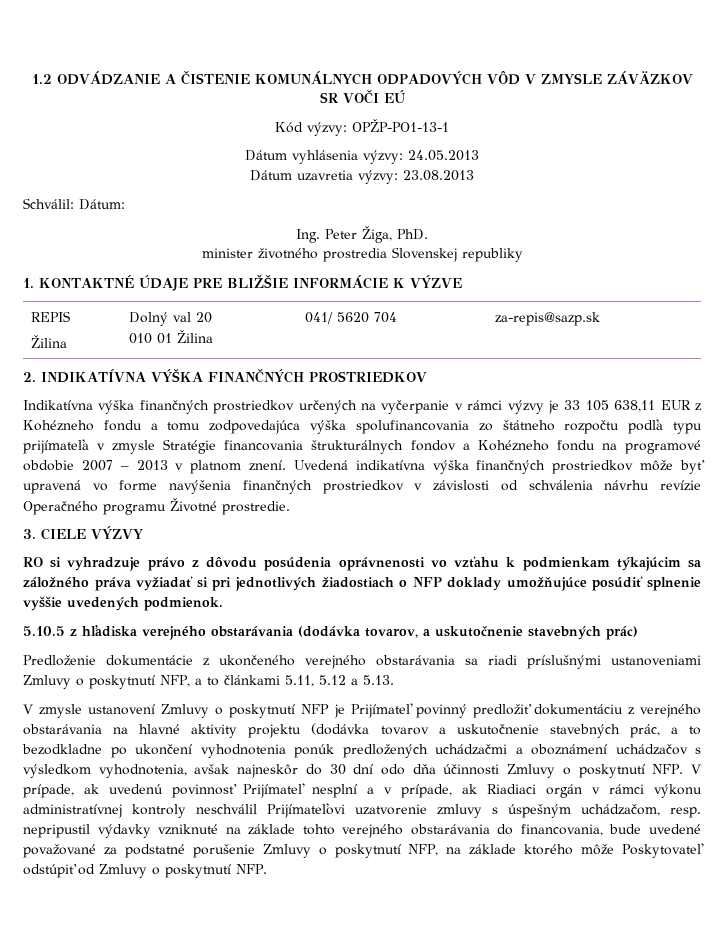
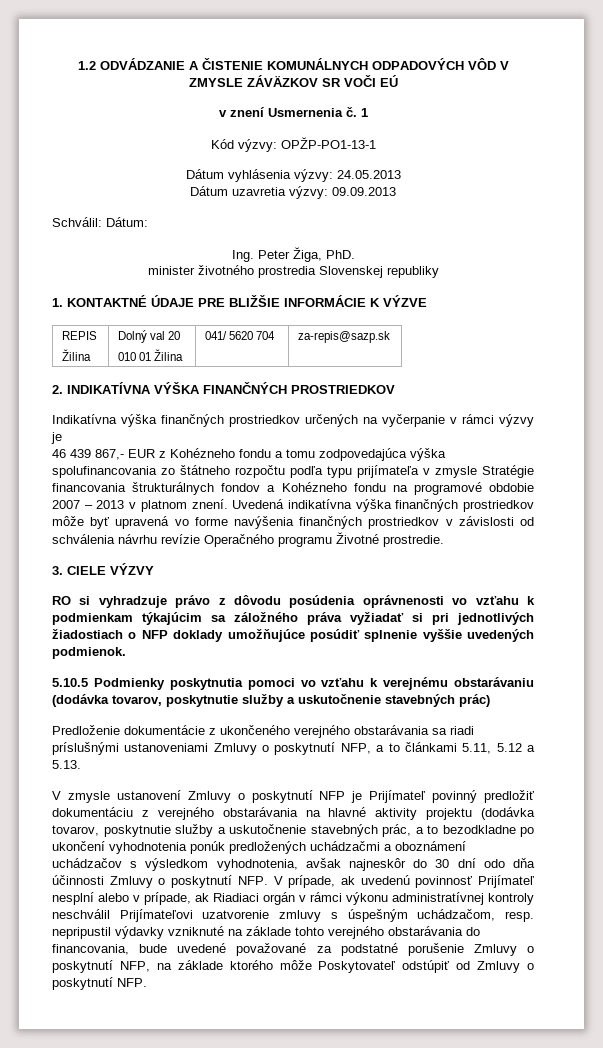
+ v znení Usmernenia č. 1
- Dátum uzavretia výzvy: 23.08.2013
+ Dátum uzavretia výzvy: 09.09.2013
- Indikatívna výška finančných prostriedkov určených na vyčerpanie v rámci výzvy je 33 105 638,11 EUR z Kohézneho fondu a tomu zodpovedajúca výška spolufinancovania zo štátneho rozpočtu podľa typu prijímateľa v zmysle Stratégie financovania štrukturálnych fondov a Kohézneho fondu na programové obdobie 2007 – 2013 v platnom znení.
+ Indikatívna výška finančných prostriedkov určených na vyčerpanie v rámci výzvy je
+ 46 439 867,- EUR z Kohézneho fondu a tomu zodpovedajúca výška spolufinancovania zo štátneho rozpočtu podľa typu prijímateľa v zmysle Stratégie financovania štrukturálnych fondov a Kohézneho fondu na programové obdobie 2007 – 2013 v platnom znení.
- 5.10.5 z hľadiska verejného obstarávania (dodávka tovarov, a uskutočnenie stavebných prác)
+ 5.10.5 Podmienky poskytnutia pomoci vo vzťahu k verejnému obstarávaniu (dodávka tovarov, poskytnutie služby a uskutočnenie stavebných prác)
- V zmysle ustanovení Zmluvy o poskytnutí NFP je Prijímateľ povinný predložiť dokumentáciu z verejného obstarávania na hlavné aktivity projektu (dodávka tovarov a uskutočnenie stavebných prác, a to bezodkladne po ukončení vyhodnotenia ponúk predložených uchádzačmi a oboznámení uchádzačov s výsledkom vyhodnotenia, avšak najneskôr do 30 dní odo dňa účinnosti Zmluvy o poskytnutí NFP. V prípade, ak uvedenú povinnosť Prijímateľ nesplní a v prípade, ak Riadiaci orgán v rámci výkonu administratívnej kontroly neschválil Prijímateľovi uzatvorenie zmluvy s úspešným uchádzačom, resp. nepripustil výdavky vzniknuté na základe tohto verejného obstarávania do financovania, bude uvedené považované za podstatné porušenie Zmluvy o poskytnutí NFP, na základe ktorého môže Poskytovateľ odstúpiť od Zmluvy o poskytnutí NFP.
+ V zmysle ustanovení Zmluvy o poskytnutí NFP je Prijímateľ povinný predložiť dokumentáciu z verejného obstarávania na hlavné aktivity projektu (dodávka tovarov, poskytnutie služby a uskutočnenie stavebných prác, a to bezodkladne po ukončení vyhodnotenia ponúk predložených uchádzačmi a oboznámení uchádzačov s výsledkom vyhodnotenia, avšak najneskôr do 30 dní odo dňa účinnosti Zmluvy o poskytnutí NFP. V prípade, ak uvedenú povinnosť Prijímateľ nesplní alebo v prípade, ak Riadiaci orgán v rámci výkonu administratívnej kontroly neschválil Prijímateľovi uzatvorenie zmluvy s úspešným uchádzačom, resp. nepripustil výdavky vzniknuté na základe tohto verejného obstarávania do financovania, bude uvedené považované za podstatné porušenie Zmluvy o poskytnutí NFP, na základe ktorého môže Poskytovateľ odstúpiť od Zmluvy o poskytnutí NFP.

